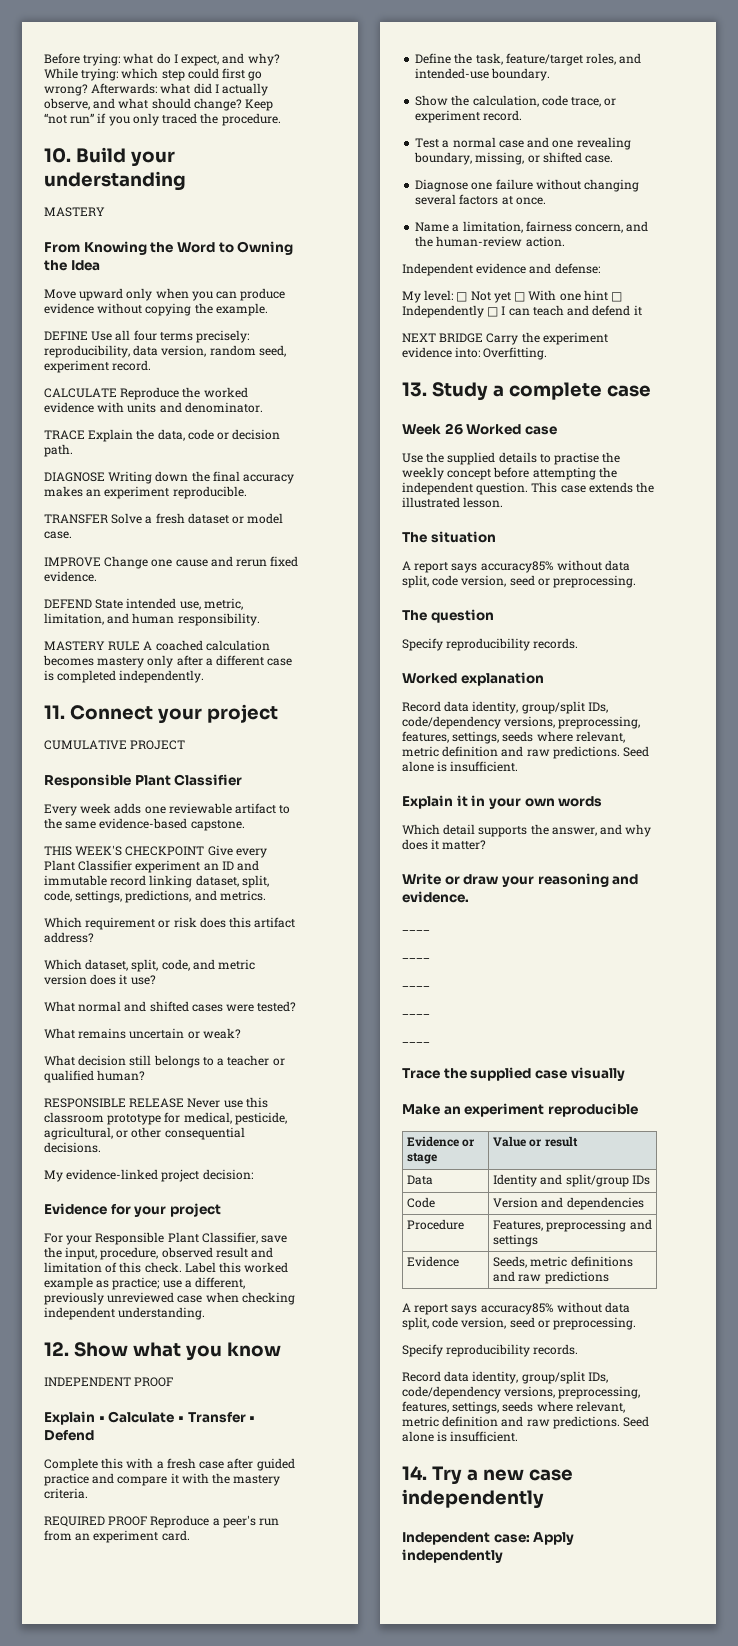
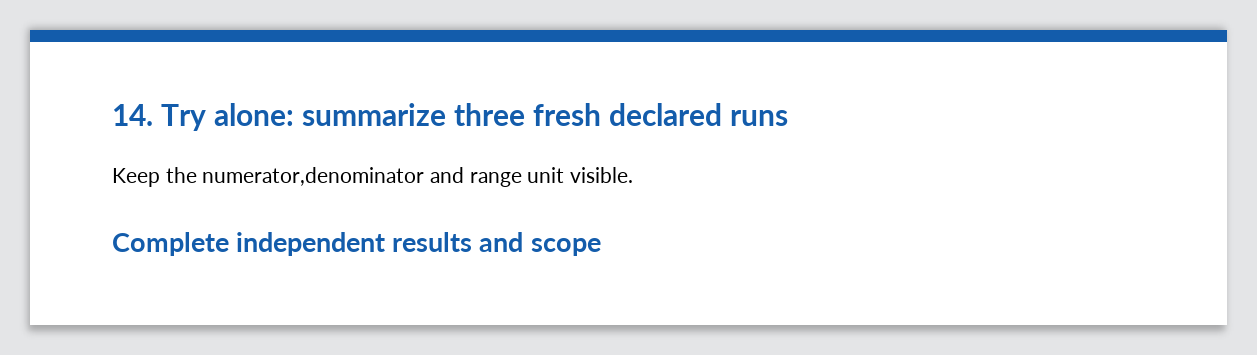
- Before trying: what do I expect, and why? While trying: which step could first go wrong? Afterwards: what did I actually observe, and what should change? Keep “not run” if you only traced the procedure.
- 10. Build your understanding
- MASTERY
- From Knowing the Word to Owning the Idea
- Move upward only when you can produce evidence without copying the example.
- DEFINE Use all four terms precisely: reproducibility, data version, random seed, experiment record.
- CALCULATE Reproduce the worked evidence with units and denominator.
- TRACE Explain the data, code or decision path.
- DIAGNOSE Writing down the final accuracy makes an experiment reproducible.
- TRANSFER Solve a fresh dataset or model case.
- IMPROVE Change one cause and rerun fixed evidence.
- DEFEND State intended use, metric, limitation, and human responsibility.
- MASTERY RULE A coached calculation becomes mastery only after a different case is completed independently.
- 11. Connect your project
- CUMULATIVE PROJECT
- Responsible Plant Classifier
- Every week adds one reviewable artifact to the same evidence-based capstone.
- THIS WEEK'S CHECKPOINT Give every Plant Classifier experiment an ID and immutable record linking dataset, split, code, settings, predictions, and metrics.
- Which requirement or risk does this artifact address?
- Which dataset, split, code, and metric version does it use?
- What normal and shifted cases were tested?
- What remains uncertain or weak?
- What decision still belongs to a teacher or qualified human?
- RESPONSIBLE RELEASE Never use this classroom prototype for medical, pesticide, agricultural, or other consequential decisions.
- My evidence-linked project decision:
- Evidence for your project
- For your Responsible Plant Classifier, save the input, procedure, observed result and limitation of this check. Label this worked example as practice; use a different, previously unreviewed case when checking independent understanding.
- 12. Show what you know
- INDEPENDENT PROOF
- Explain • Calculate • Transfer • Defend
- Complete this with a fresh case after guided practice and compare it with the mastery criteria.
- REQUIRED PROOF Reproduce a peer's run from an experiment card.
- Define the task, feature/target roles, and intended-use boundary.
- Show the calculation, code trace, or experiment record.
- Test a normal case and one revealing boundary, missing, or shifted case.
- Diagnose one failure without changing several factors at once.
- Name a limitation, fairness concern, and the human-review action.
- Independent evidence and defense:
- My level: □ Not yet □ With one hint □ Independently □ I can teach and defend it
- NEXT BRIDGE Carry the experiment evidence into: Overfitting.
- 13. Study a complete case
- Week 26 Worked case
- Use the supplied details to practise the weekly concept before attempting the independent question. This case extends the illustrated lesson.
- The situation
- A report says accuracy85% without data split, code version, seed or preprocessing.
- The question
- Specify reproducibility records.
- Worked explanation
- Record data identity, group/split IDs, code/dependency versions, preprocessing, features, settings, seeds where relevant, metric definition and raw predictions. Seed alone is insufficient.
- Explain it in your own words
- Which detail supports the answer, and why does it matter?
- Write or draw your reasoning and evidence.
- ____
- ____
- ____
- ____
- ____
- Trace the supplied case visually
- Make an experiment reproducible
- Evidence or stage | Value or result
- Data | Identity and split/group IDs
- Code | Version and dependencies
- Procedure | Features, preprocessing and settings
- Evidence | Seeds, metric definitions and raw predictions
- A report says accuracy85% without data split, code version, seed or preprocessing.
- Specify reproducibility records.
- Record data identity, group/split IDs, code/dependency versions, preprocessing, features, settings, seeds where relevant, metric definition and raw predictions. Seed alone is insufficient.
- 14. Try a new case independently
- Independent case: Apply independently
+ 14. Try alone: summarize three fresh declared runs
+ Keep the numerator,denominator and range unit visible.
+ Complete independent results and scope

